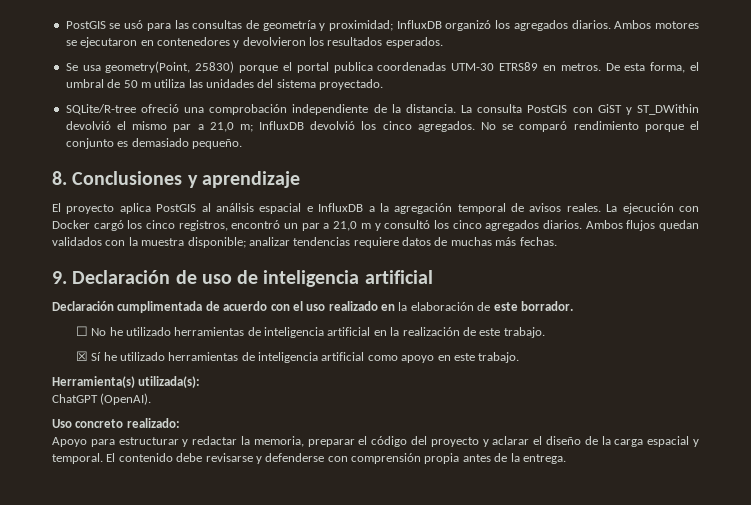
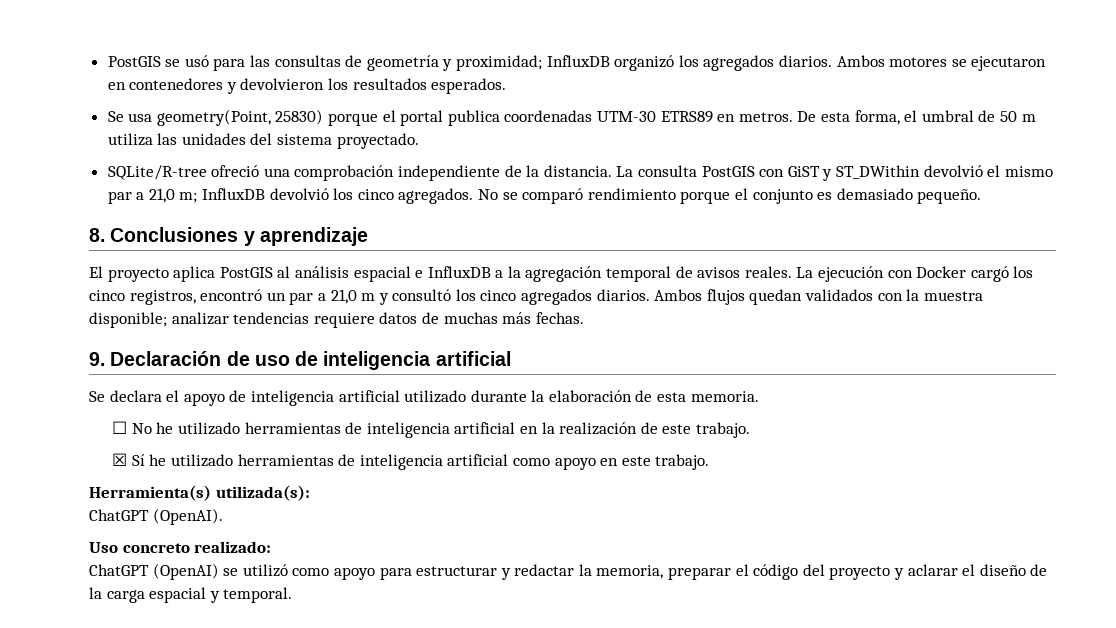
- Declaración cumplimentada de acuerdo con el uso realizado en la elaboración de este borrador.
+ Se declara el apoyo de inteligencia artificial utilizado durante la elaboración de esta memoria.
- Apoyo para estructurar y redactar la memoria, preparar el código del proyecto y aclarar el diseño de la carga espacial y temporal. El contenido debe revisarse y defenderse con comprensión propia antes de la entrega.
+ ChatGPT (OpenAI) se utilizó como apoyo para estructurar y redactar la memoria, preparar el código del proyecto y aclarar el diseño de la carga espacial y temporal.

